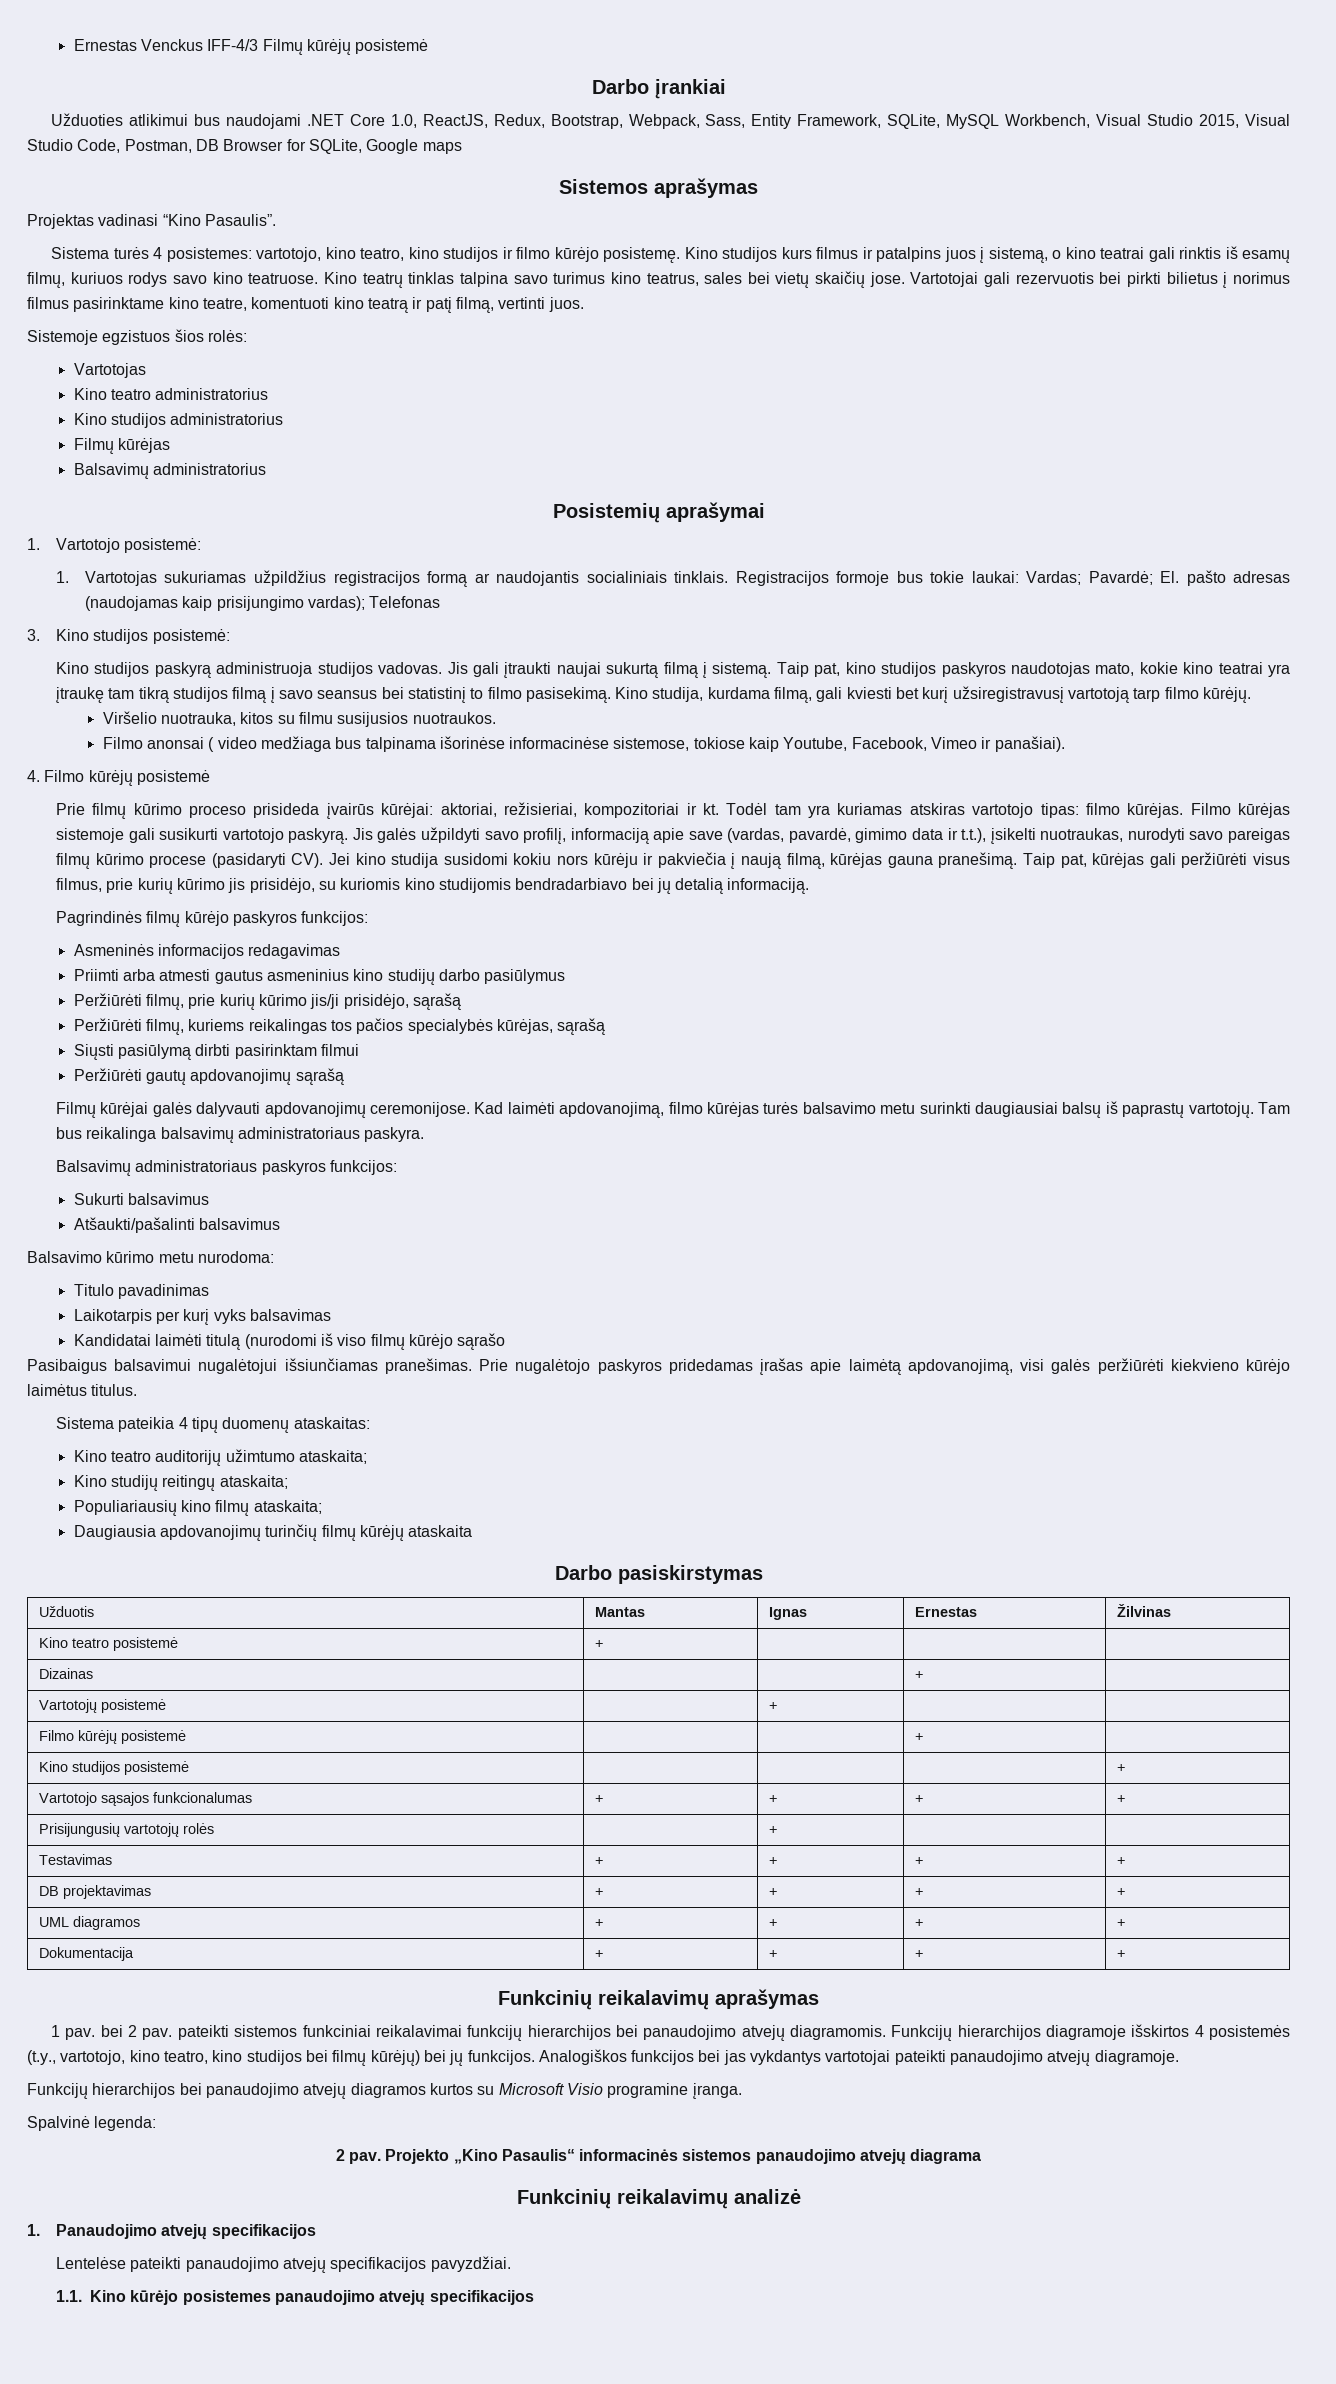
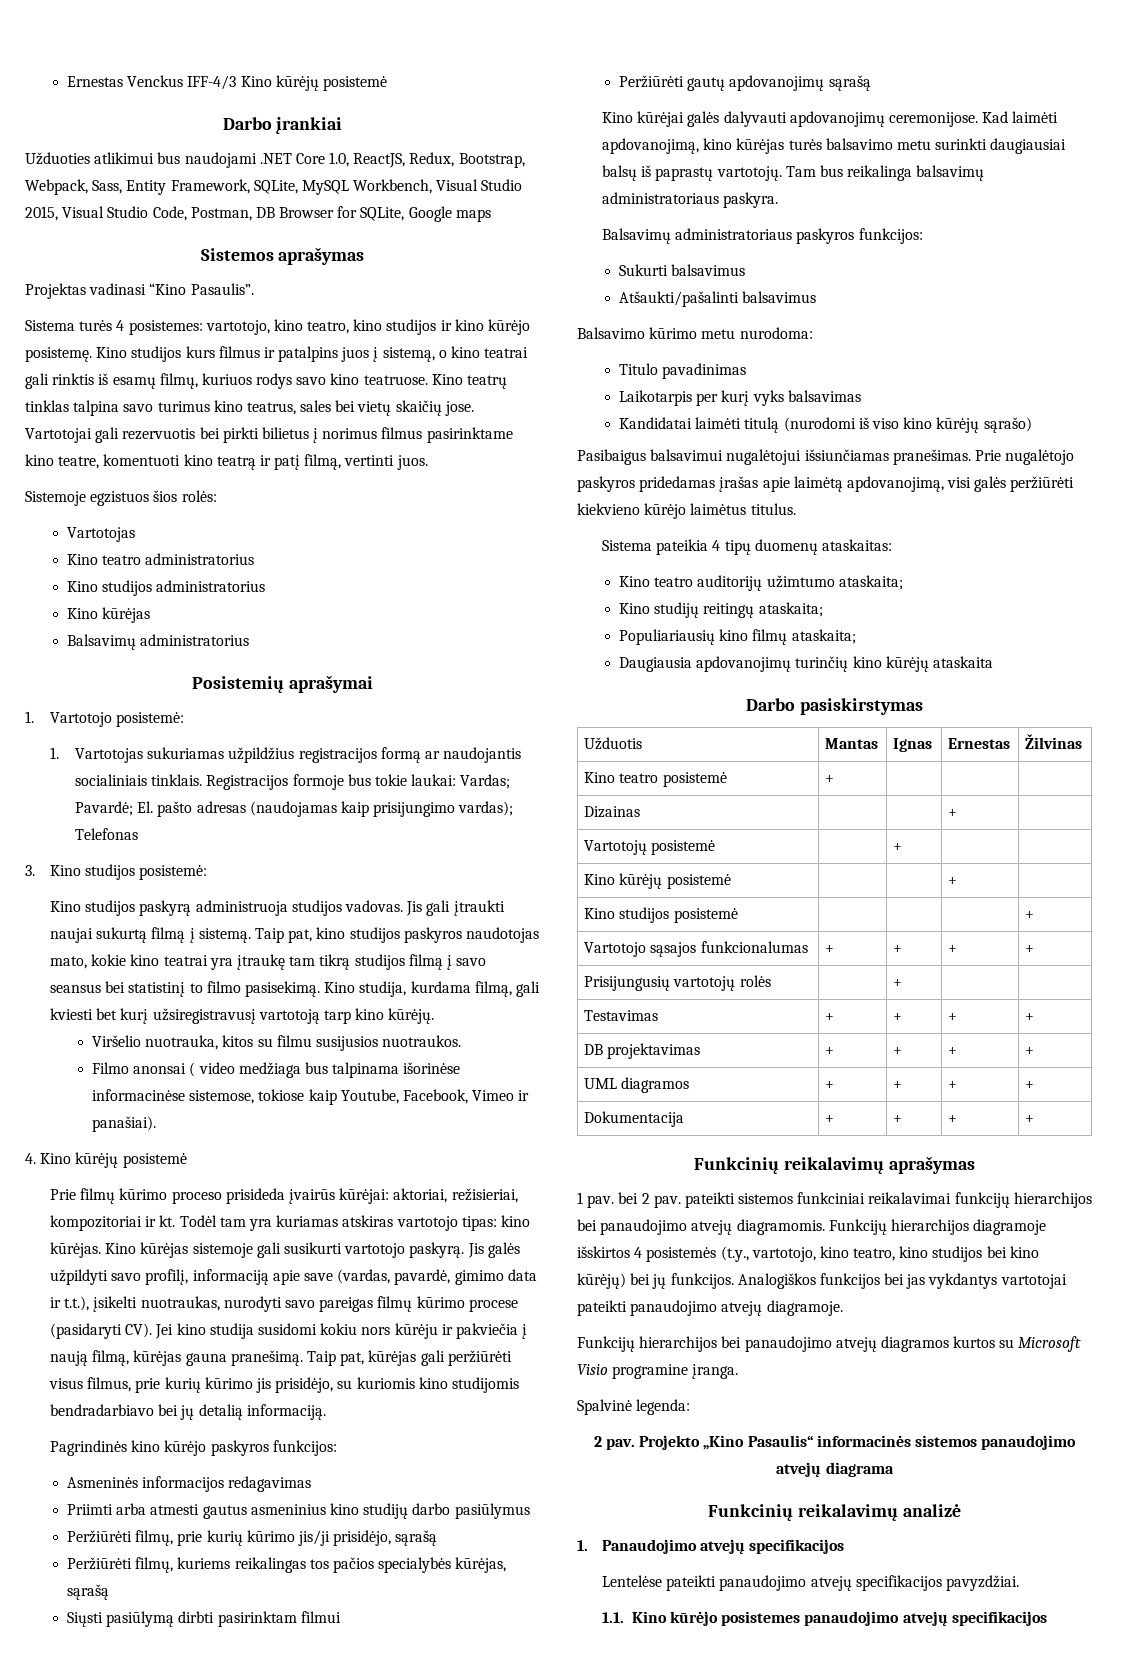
- Ernestas Venckus IFF-4/3 Filmų kūrėjų posistemė
+ Ernestas Venckus IFF-4/3 Kino kūrėjų posistemė
- Sistema turės 4 posistemes: vartotojo, kino teatro, kino studijos ir filmo kūrėjo posistemę.
+ Sistema turės 4 posistemes: vartotojo, kino teatro, kino studijos ir kino kūrėjo posistemę.
  Kino studijos administratorius
- Filmų kūrėjas
+ Kino kūrėjas
- Kino studija, kurdama filmą, gali kviesti bet kurį užsiregistravusį vartotoją tarp filmo kūrėjų.
+ Kino studija, kurdama filmą, gali kviesti bet kurį užsiregistravusį vartotoją tarp kino kūrėjų.
- 4. Filmo kūrėjų posistemė
+ 4. Kino kūrėjų posistemė
- Todėl tam yra kuriamas atskiras vartotojo tipas: filmo kūrėjas. Filmo kūrėjas sistemoje gali susikurti vartotojo paskyrą.
+ Todėl tam yra kuriamas atskiras vartotojo tipas: kino kūrėjas. Kino kūrėjas sistemoje gali susikurti vartotojo paskyrą.
- Pagrindinės filmų kūrėjo paskyros funkcijos:
+ Pagrindinės kino kūrėjo paskyros funkcijos:
- Filmų kūrėjai galės dalyvauti apdovanojimų ceremonijose.
+ Kino kūrėjai galės dalyvauti apdovanojimų ceremonijose.
- Kad laimėti apdovanojimą, filmo kūrėjas turės balsavimo metu surinkti daugiausiai balsų iš paprastų vartotojų.
+ Kad laimėti apdovanojimą, kino kūrėjas turės balsavimo metu surinkti daugiausiai balsų iš paprastų vartotojų.
- Kandidatai laimėti titulą (nurodomi iš viso filmų kūrėjo sąrašo
+ Kandidatai laimėti titulą (nurodomi iš viso kino kūrėjų sąrašo)
- Daugiausia apdovanojimų turinčių filmų kūrėjų ataskaita
+ Daugiausia apdovanojimų turinčių kino kūrėjų ataskaita
- Filmo kūrėjų posistemė | | | + |
+ Kino kūrėjų posistemė | | | + |
- Funkcijų hierarchijos diagramoje išskirtos 4 posistemės (t.y., vartotojo, kino teatro, kino studijos bei filmų kūrėjų) bei jų funkcijos.
+ Funkcijų hierarchijos diagramoje išskirtos 4 posistemės (t.y., vartotojo, kino teatro, kino studijos bei kino kūrėjų) bei jų funkcijos.

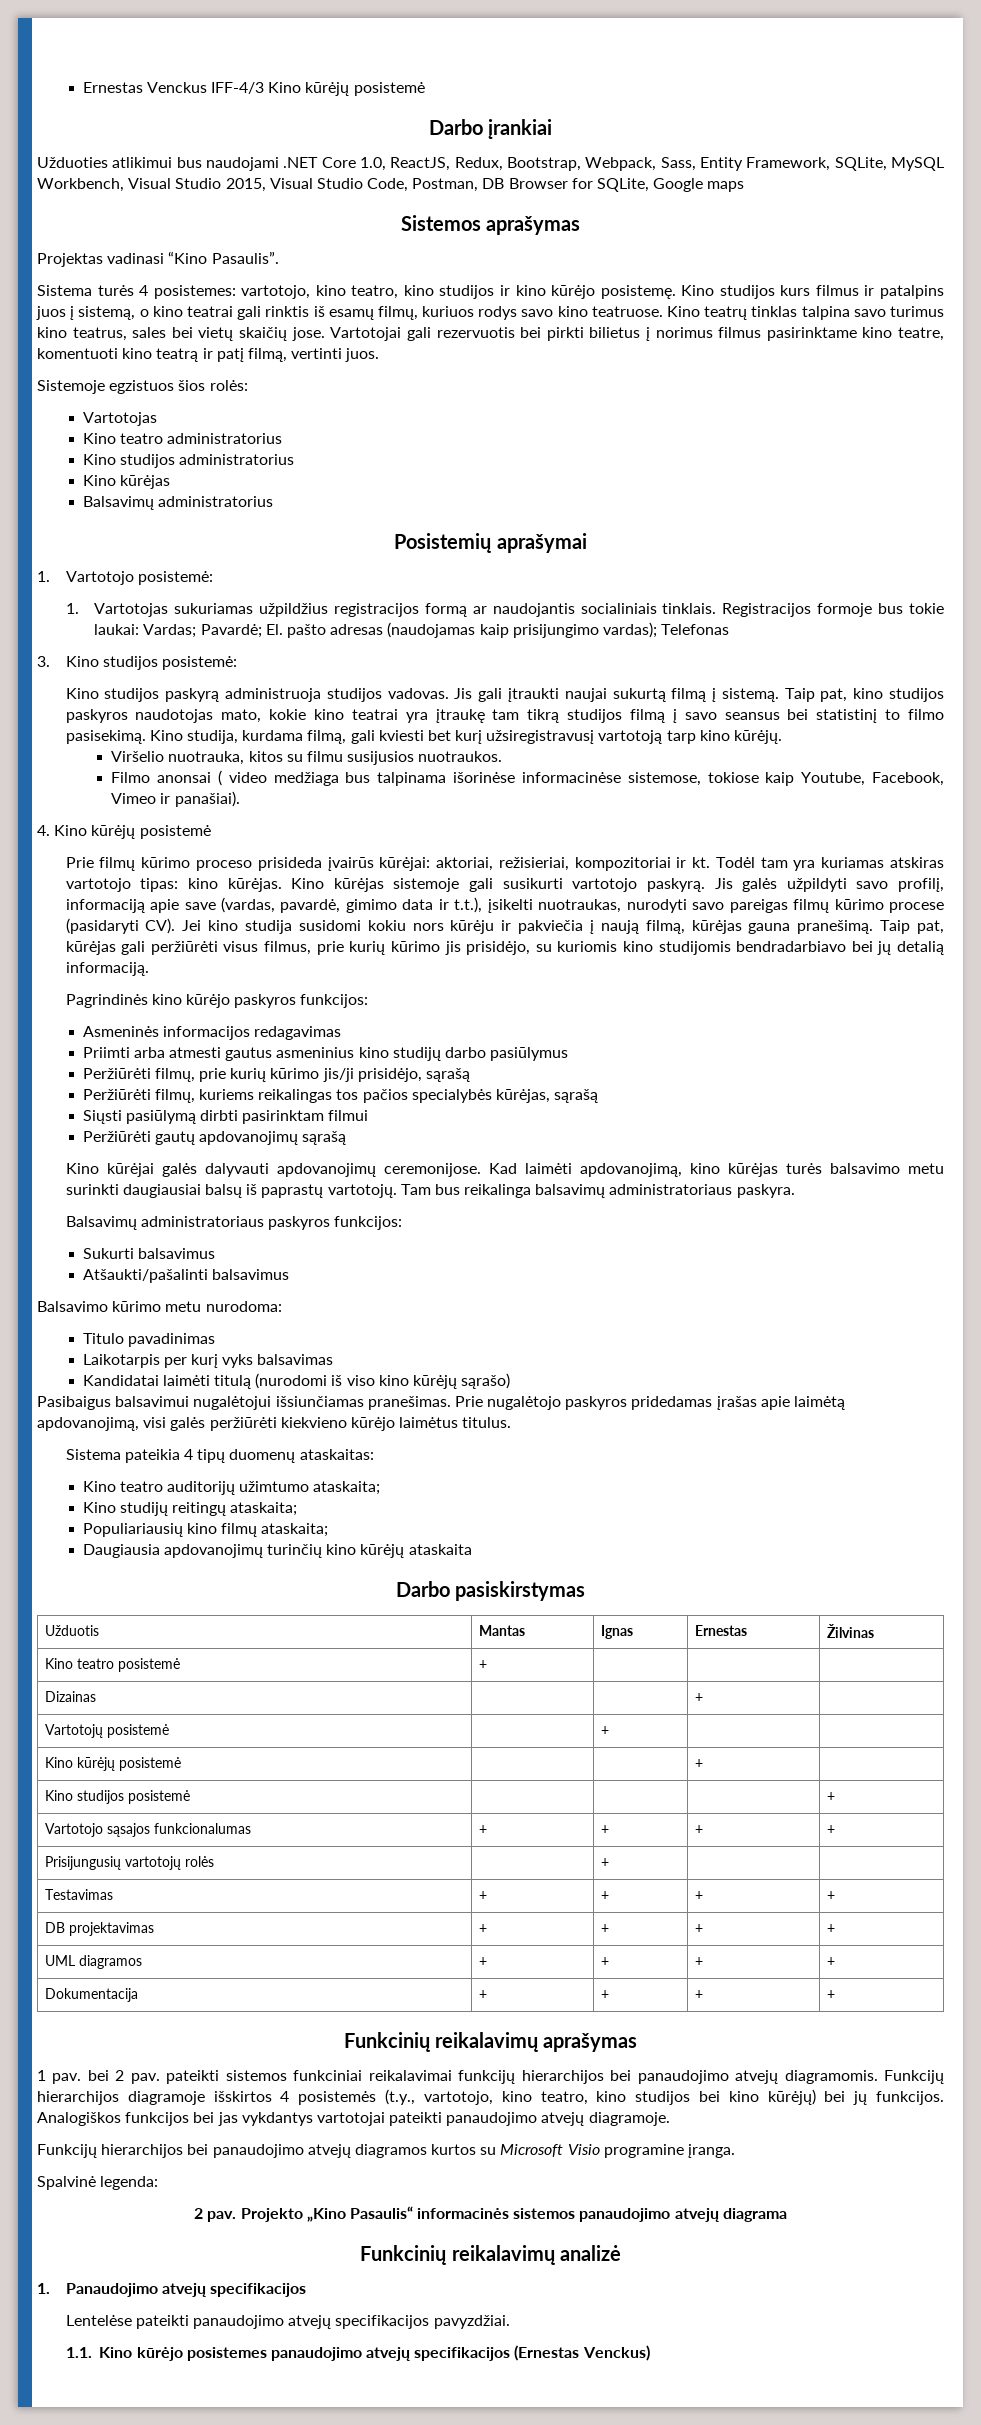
- 1.1. Kino kūrėjo posistemes panaudojimo atvejų specifikacijos
+ 1.1. Kino kūrėjo posistemes panaudojimo atvejų specifikacijos (Ernestas Venckus)

